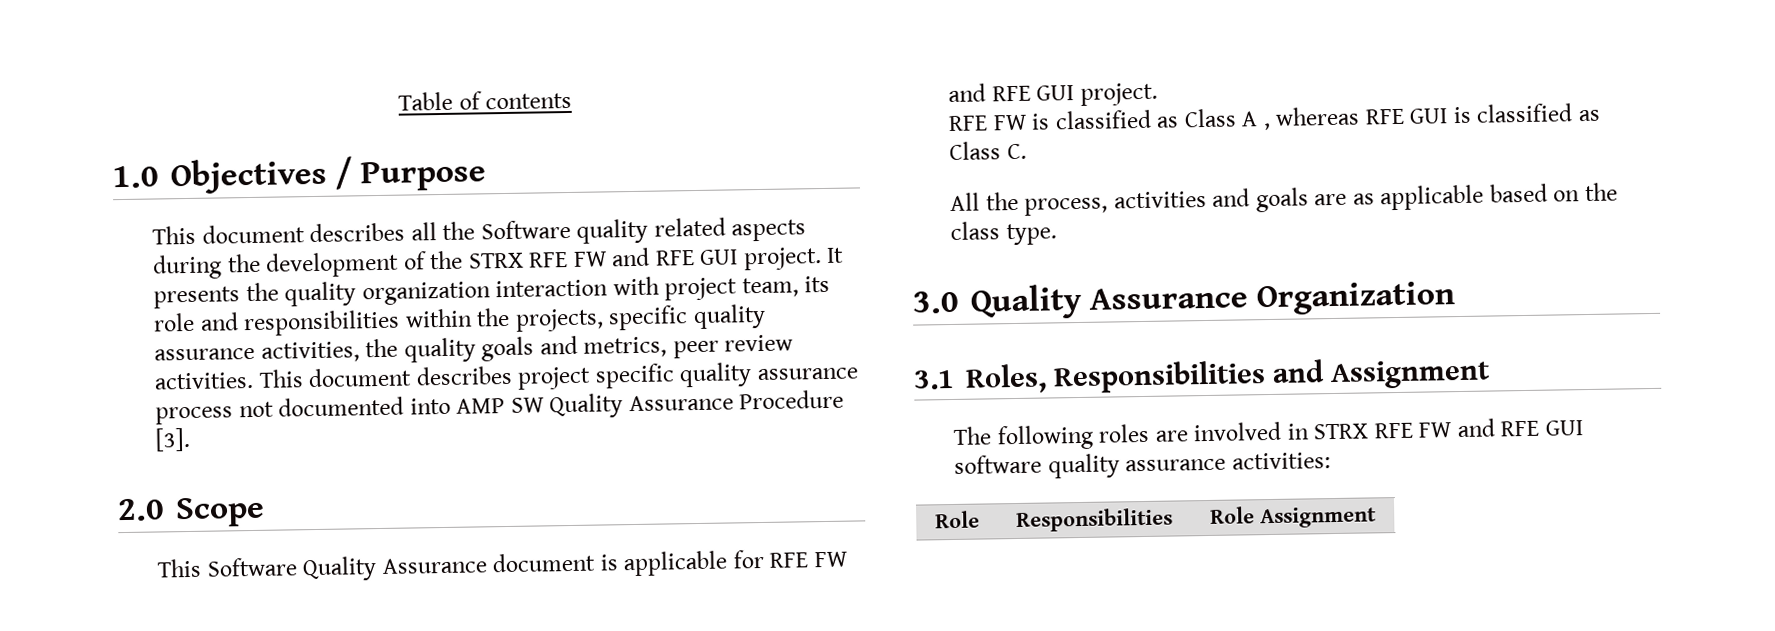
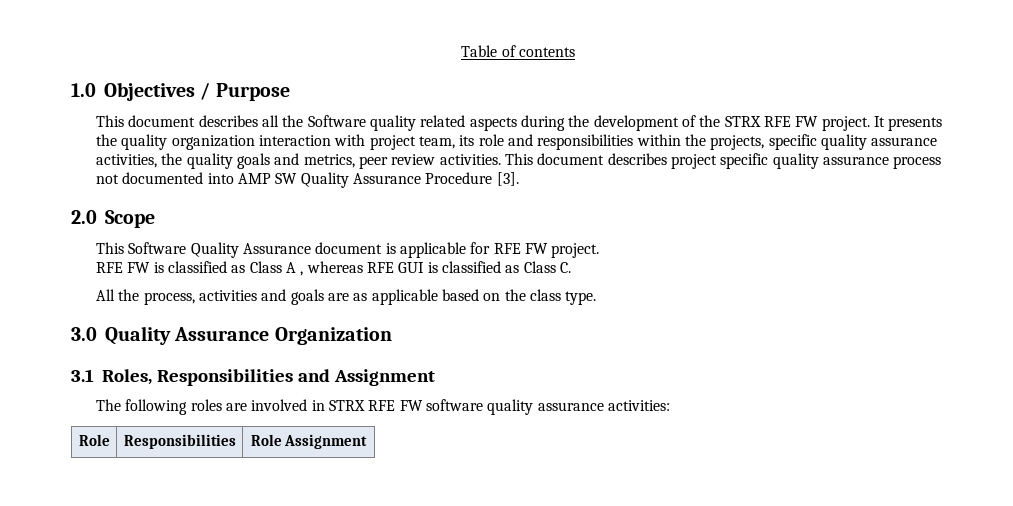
- This document describes all the Software quality related aspects during the development of the STRX RFE FW and RFE GUI project.
+ This document describes all the Software quality related aspects during the development of the STRX RFE FW project.
- This Software Quality Assurance document is applicable for RFE FW and RFE GUI project.
+ This Software Quality Assurance document is applicable for RFE FW project.
- The following roles are involved in STRX RFE FW and RFE GUI software quality assurance activities:
+ The following roles are involved in STRX RFE FW software quality assurance activities:

